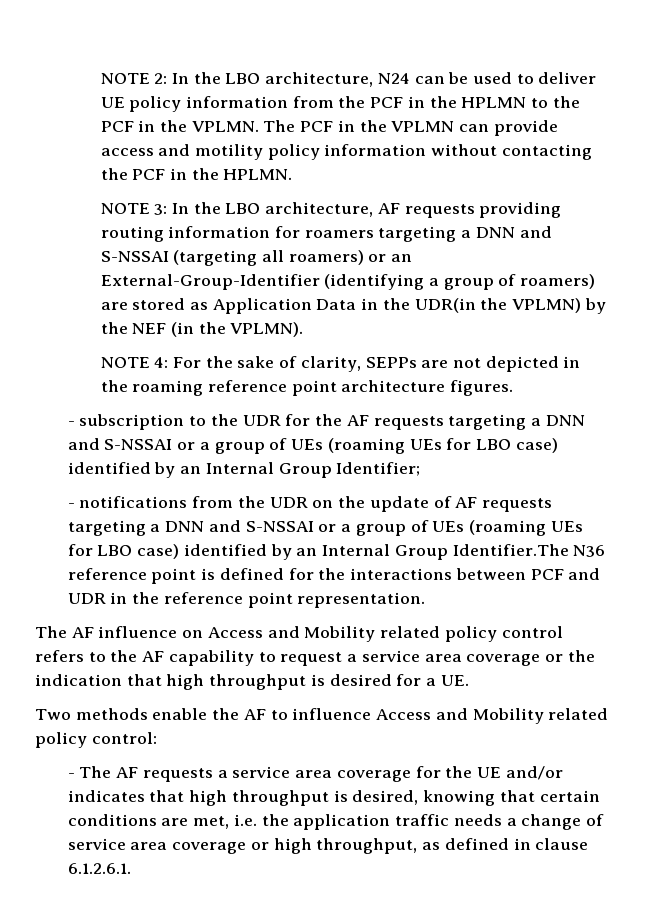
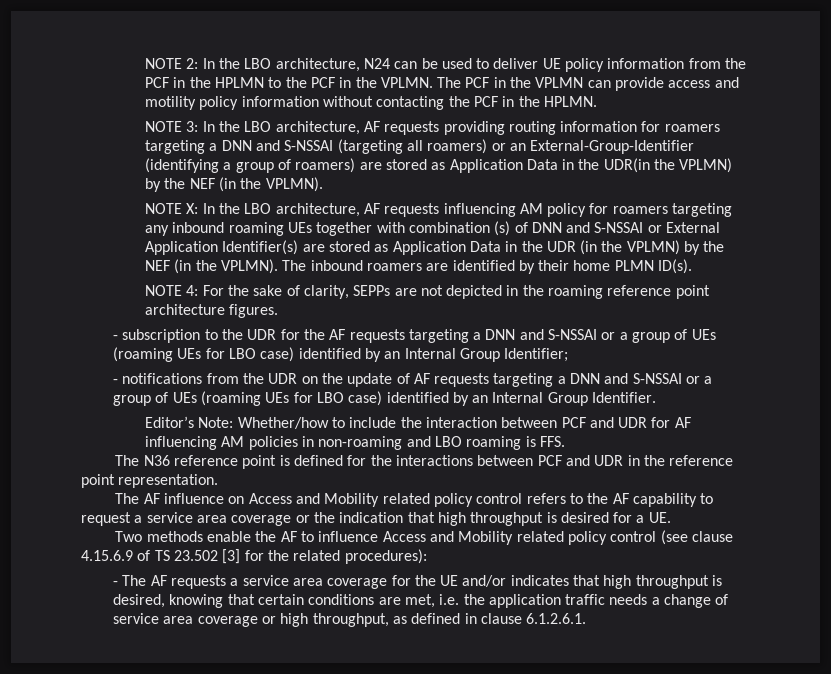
+ NOTE X: In the LBO architecture, AF requests influencing AM policy for roamers targeting any inbound roaming UEs together with combination (s) of DNN and S-NSSAI or External Application Identifier(s) are stored as Application Data in the UDR (in the VPLMN) by the NEF (in the VPLMN). The inbound roamers are identified by their home PLMN ID(s).
- - notifications from the UDR on the update of AF requests targeting a DNN and S-NSSAI or a group of UEs (roaming UEs for LBO case) identified by an Internal Group Identifier.The N36 reference point is defined for the interactions between PCF and UDR in the reference point representation.
+ - notifications from the UDR on the update of AF requests targeting a DNN and S-NSSAI or a group of UEs (roaming UEs for LBO case) identified by an Internal Group Identifier.
+ Editor’s Note: Whether/how to include the interaction between PCF and UDR for AF influencing AM policies in non-roaming and LBO roaming is FFS.
+ The N36 reference point is defined for the interactions between PCF and UDR in the reference point representation.
- Two methods enable the AF to influence Access and Mobility related policy control:
+ Two methods enable the AF to influence Access and Mobility related policy control (see clause 4.15.6.9 of TS 23.502 [3] for the related procedures):

